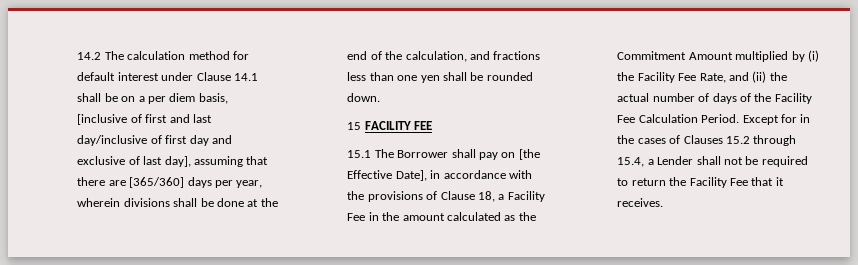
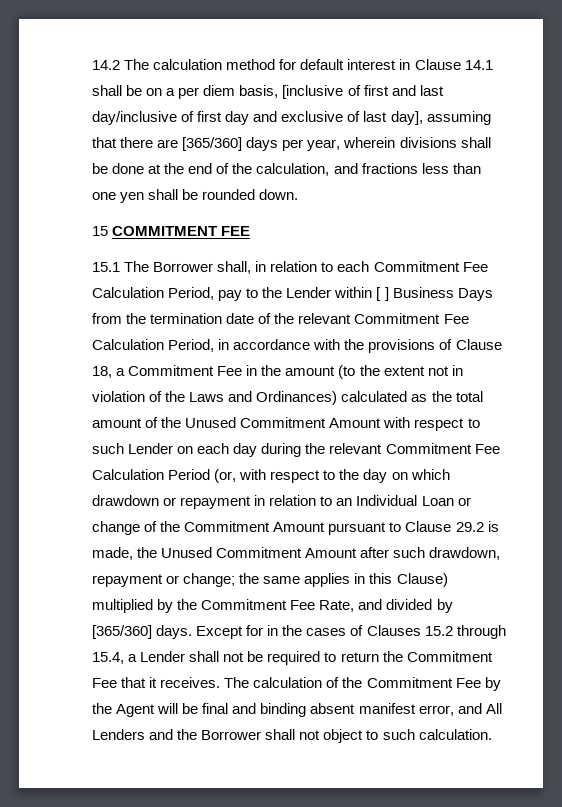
- 14.2 The calculation method for default interest under Clause 14.1 shall be on a per diem basis, [inclusive of first and last day/inclusive of first day and exclusive of last day], assuming that there are [365/360] days per year, wherein divisions shall be done at the end of the calculation, and fractions less than one yen shall be rounded down.
+ 14.2 The calculation method for default interest in Clause 14.1 shall be on a per diem basis, [inclusive of first and last day/inclusive of first day and exclusive of last day], assuming that there are [365/360] days per year, wherein divisions shall be done at the end of the calculation, and fractions less than one yen shall be rounded down.
- 15 FACILITY FEE
+ 15 COMMITMENT FEE
- 15.1 The Borrower shall pay on [the Effective Date], in accordance with the provisions of Clause 18, a Facility Fee in the amount calculated as the Commitment Amount multiplied by (i) the Facility Fee Rate, and (ii) the actual number of days of the Facility Fee Calculation Period.
+ 15.1 The Borrower shall, in relation to each Commitment Fee Calculation Period, pay to the Lender within [ ] Business Days from the termination date of the relevant Commitment Fee Calculation Period, in accordance with the provisions of Clause 18, a Commitment Fee in the amount (to the extent not in violation of the Laws and Ordinances) calculated as the total amount of the Unused Commitment Amount with respect to such Lender on each day during the relevant Commitment Fee Calculation Period (or, with respect to the day on which drawdown or repayment in relation to an Individual Loan or change of the Commitment Amount pursuant to Clause 29.2 is made, the Unused Commitment Amount after such drawdown, repayment or change; the same applies in this Clause) multiplied by the Commitment Fee Rate, and divided by [365/360] days.
- Except for in the cases of Clauses 15.2 through 15.4, a Lender shall not be required to return the Facility Fee that it receives.
+ Except for in the cases of Clauses 15.2 through 15.4, a Lender shall not be required to return the Commitment Fee that it receives.
+ The calculation of the Commitment Fee by the Agent will be final and binding absent manifest error, and All Lenders and the Borrower shall not object to such calculation.

